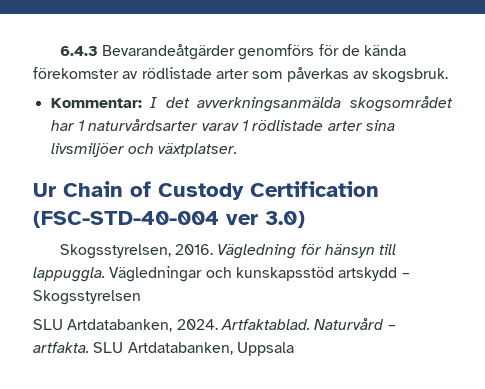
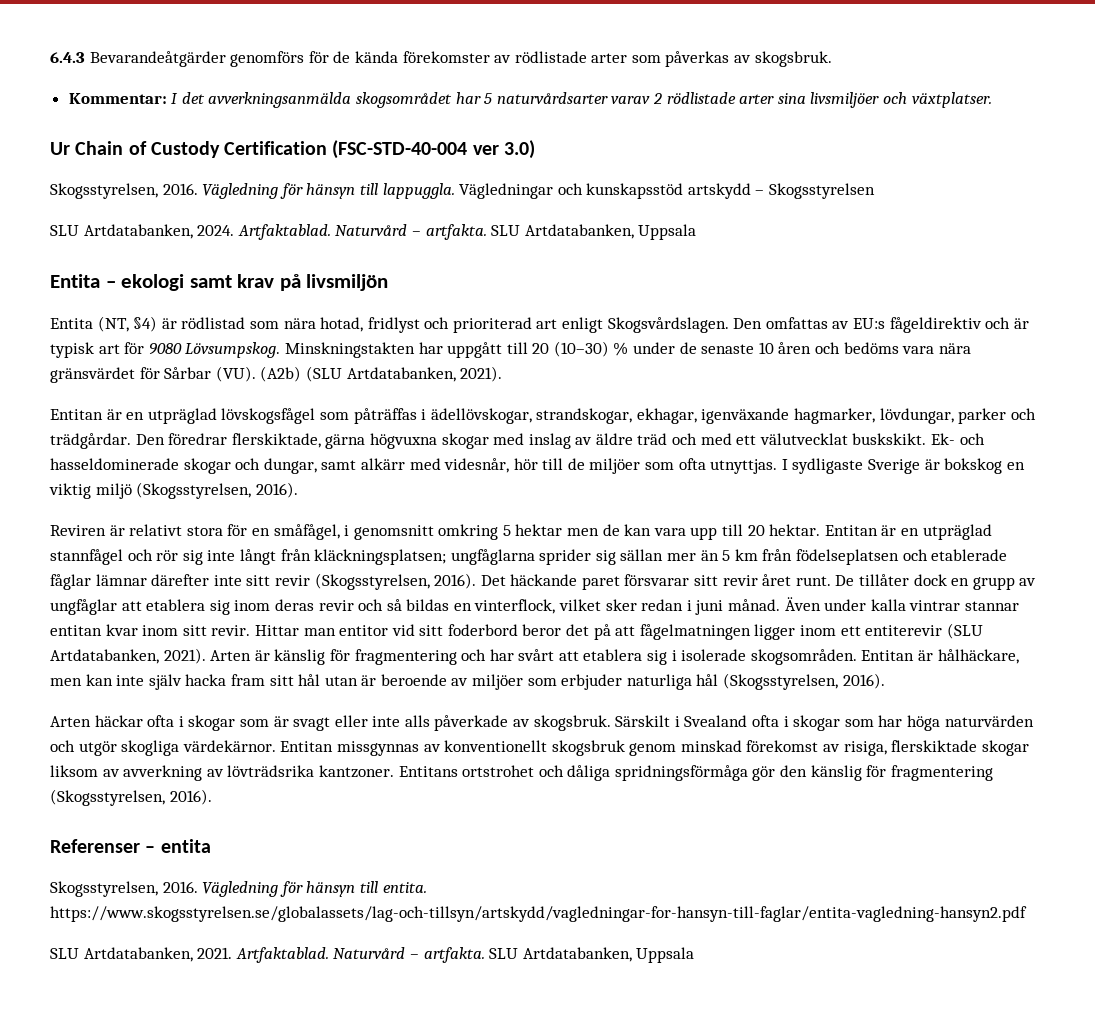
- Kommentar: I det avverkningsanmälda skogsområdet har 1 naturvårdsarter varav 1 rödlistade arter sina livsmiljöer och växtplatser.
+ Kommentar: I det avverkningsanmälda skogsområdet har 5 naturvårdsarter varav 2 rödlistade arter sina livsmiljöer och växtplatser.
+ Entita – ekologi samt krav på livsmiljön
+ Entita (NT, §4) är rödlistad som nära hotad, fridlyst och prioriterad art enligt Skogsvårdslagen. Den omfattas av EU:s fågeldirektiv och är typisk art för 9080 Lövsumpskog. Minskningstakten har uppgått till 20 (10–30) % under de senaste 10 åren och bedöms vara nära gränsvärdet för Sårbar (VU). (A2b) (SLU Artdatabanken, 2021).
+ Entitan är en utpräglad lövskogsfågel som påträffas i ädellövskogar, strandskogar, ekhagar, igenväxande hagmarker, lövdungar, parker och trädgårdar. Den föredrar flerskiktade, gärna högvuxna skogar med inslag av äldre träd och med ett välutvecklat buskskikt. Ek- och hasseldominerade skogar och dungar, samt alkärr med videsnår, hör till de miljöer som ofta utnyttjas. I sydligaste Sverige är bokskog en viktig miljö (Skogsstyrelsen, 2016).
+ Reviren är relativt stora för en småfågel, i genomsnitt omkring 5 hektar men de kan vara upp till 20 hektar. Entitan är en utpräglad stannfågel och rör sig inte långt från kläckningsplatsen; ungfåglarna sprider sig sällan mer än 5 km från födelseplatsen och etablerade fåglar lämnar därefter inte sitt revir (Skogsstyrelsen, 2016). Det häckande paret försvarar sitt revir året runt. De tillåter dock en grupp av ungfåglar att etablera sig inom deras revir och så bildas en vinterflock, vilket sker redan i juni månad. Även under kalla vintrar stannar entitan kvar inom sitt revir. Hittar man entitor vid sitt foderbord beror det på att fågelmatningen ligger inom ett entiterevir (SLU Artdatabanken, 2021). Arten är känslig för fragmentering och har svårt att etablera sig i isolerade skogsområden. Entitan är hålhäckare, men kan inte själv hacka fram sitt hål utan är beroende av miljöer som erbjuder naturliga hål (Skogsstyrelsen, 2016).
+ Arten häckar ofta i skogar som är svagt eller inte alls påverkade av skogsbruk. Särskilt i Svealand ofta i skogar som har höga naturvärden och utgör skogliga värdekärnor. Entitan missgynnas av konventionellt skogsbruk genom minskad förekomst av risiga, flerskiktade skogar liksom av avverkning av lövträdsrika kantzoner. Entitans ortstrohet och dåliga spridningsförmåga gör den känslig för fragmentering (Skogsstyrelsen, 2016).
+ Referenser – entita
+ Skogsstyrelsen, 2016. Vägledning för hänsyn till entita. https://www.skogsstyrelsen.se/globalassets/lag-och-tillsyn/artskydd/vagledningar-for-hansyn-till-faglar/entita-vagledning-hansyn2.pdf
+ SLU Artdatabanken, 2021. Artfaktablad. Naturvård – artfakta. SLU Artdatabanken, Uppsala

